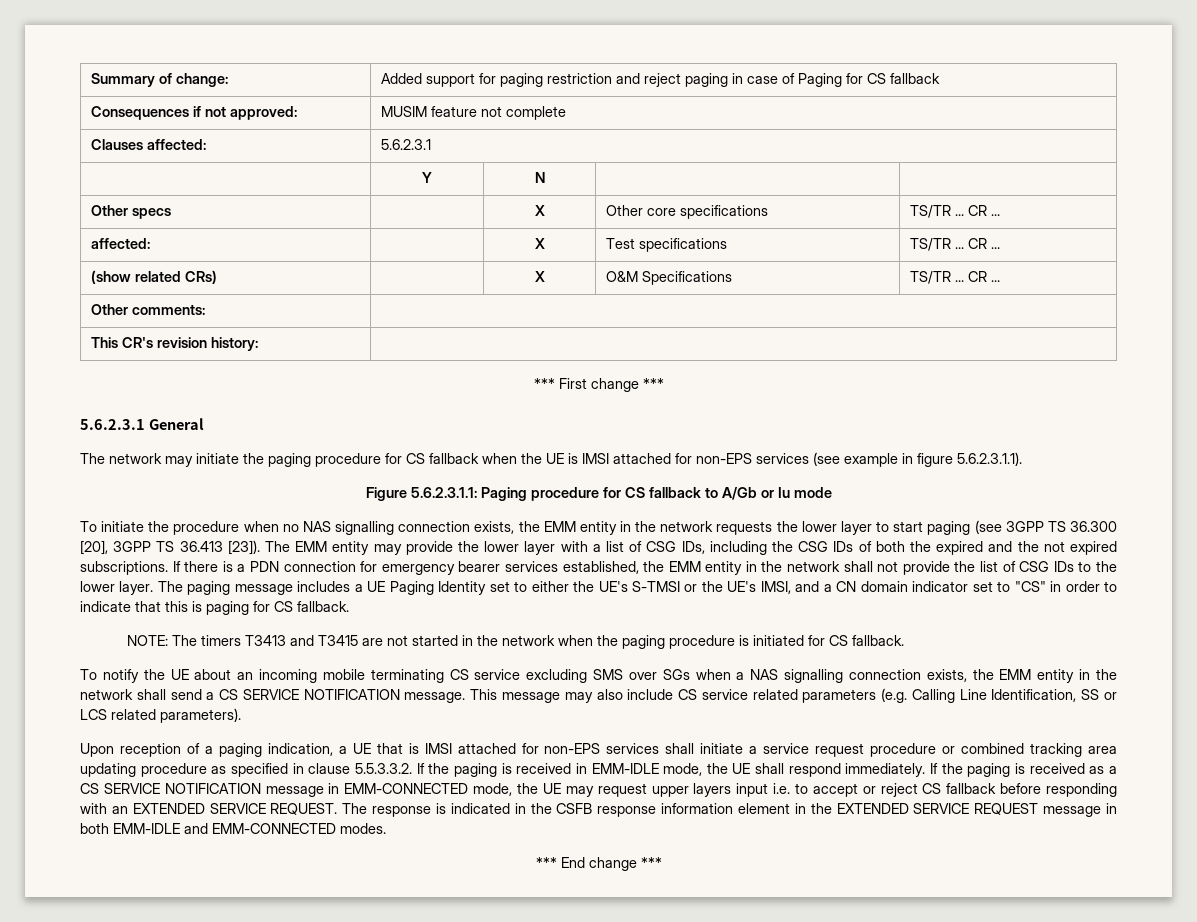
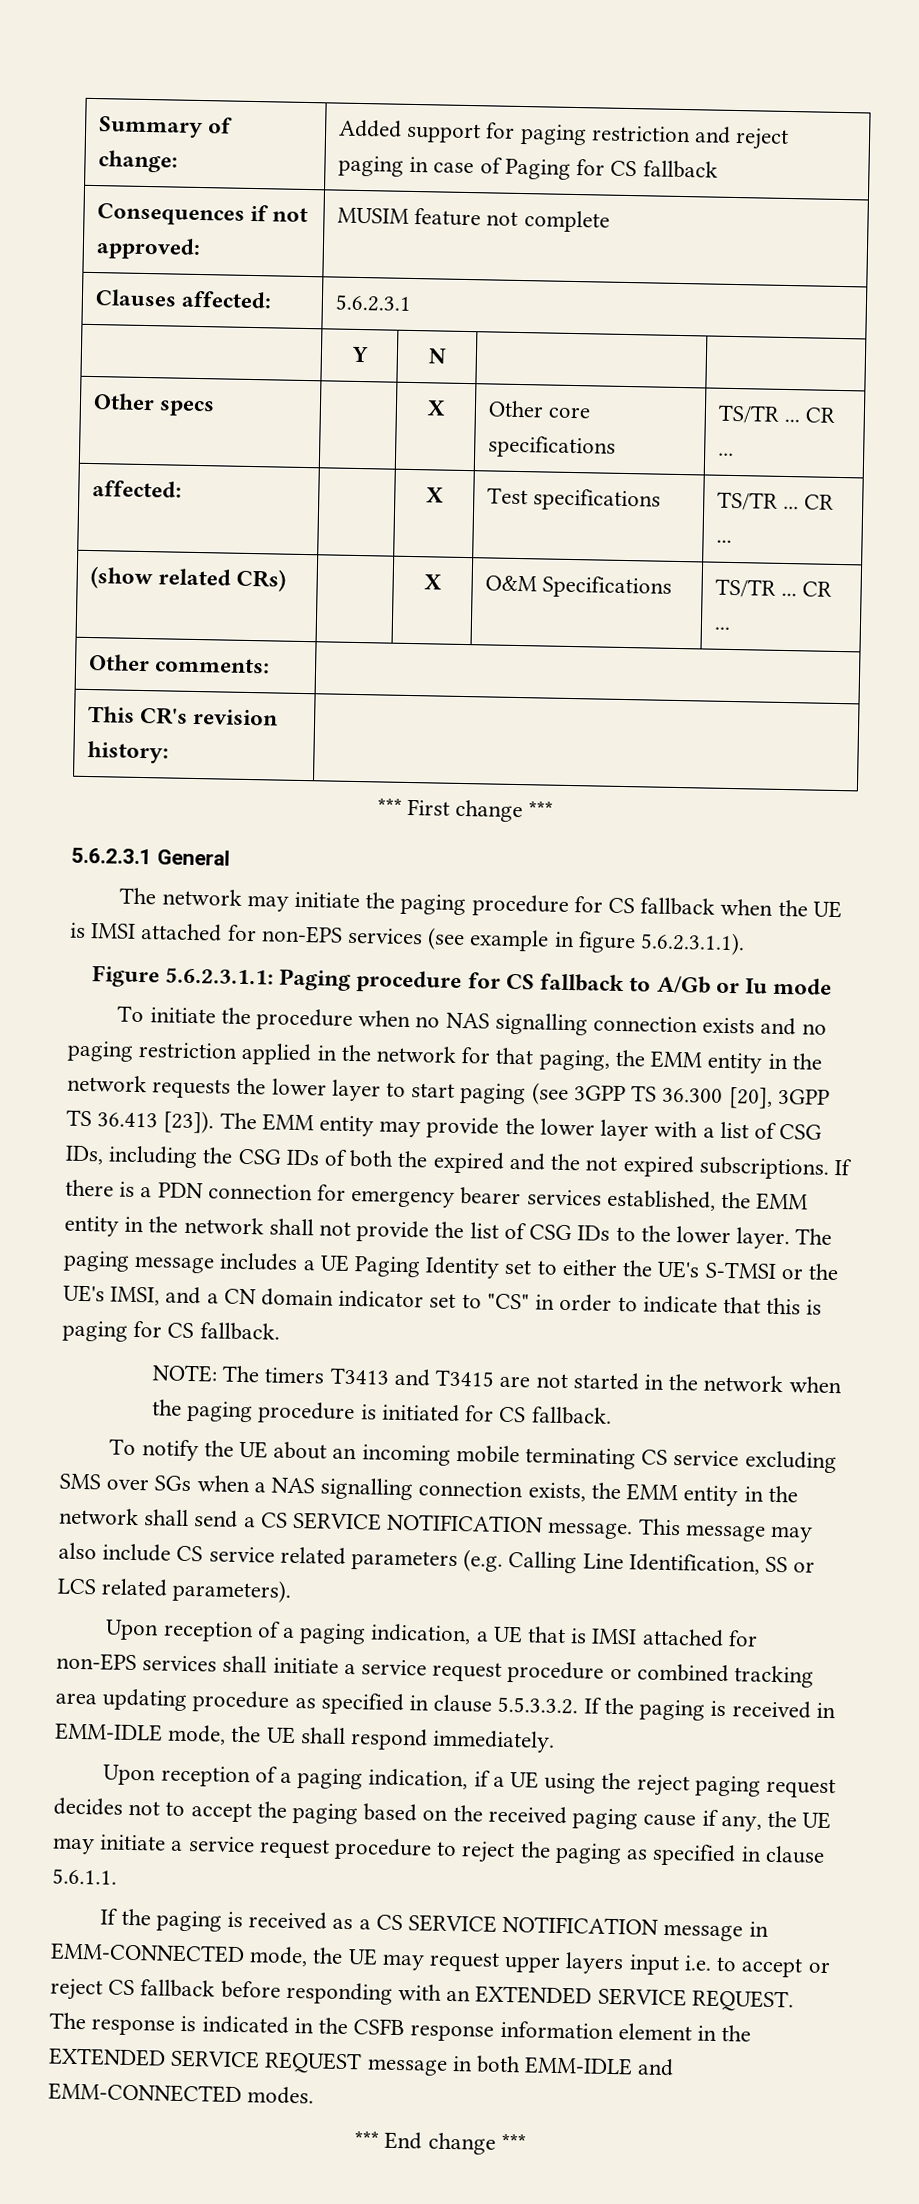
- To initiate the procedure when no NAS signalling connection exists, the EMM entity in the network requests the lower layer to start paging (see 3GPP TS 36.300 [20], 3GPP TS 36.413 [23]).
+ To initiate the procedure when no NAS signalling connection exists and no paging restriction applied in the network for that paging, the EMM entity in the network requests the lower layer to start paging (see 3GPP TS 36.300 [20], 3GPP TS 36.413 [23]).
- Upon reception of a paging indication, a UE that is IMSI attached for non-EPS services shall initiate a service request procedure or combined tracking area updating procedure as specified in clause 5.5.3.3.2. If the paging is received in EMM-IDLE mode, the UE shall respond immediately. If the paging is received as a CS SERVICE NOTIFICATION message in EMM-CONNECTED mode, the UE may request upper layers input i.e. to accept or reject CS fallback before responding with an EXTENDED SERVICE REQUEST.
+ Upon reception of a paging indication, a UE that is IMSI attached for non-EPS services shall initiate a service request procedure or combined tracking area updating procedure as specified in clause 5.5.3.3.2. If the paging is received in EMM-IDLE mode, the UE shall respond immediately.
+ Upon reception of a paging indication, if a UE using the reject paging request decides not to accept the paging based on the received paging cause if any, the UE may initiate a service request procedure to reject the paging as specified in clause 5.6.1.1.
+ If the paging is received as a CS SERVICE NOTIFICATION message in EMM-CONNECTED mode, the UE may request upper layers input i.e. to accept or reject CS fallback before responding with an EXTENDED SERVICE REQUEST.

